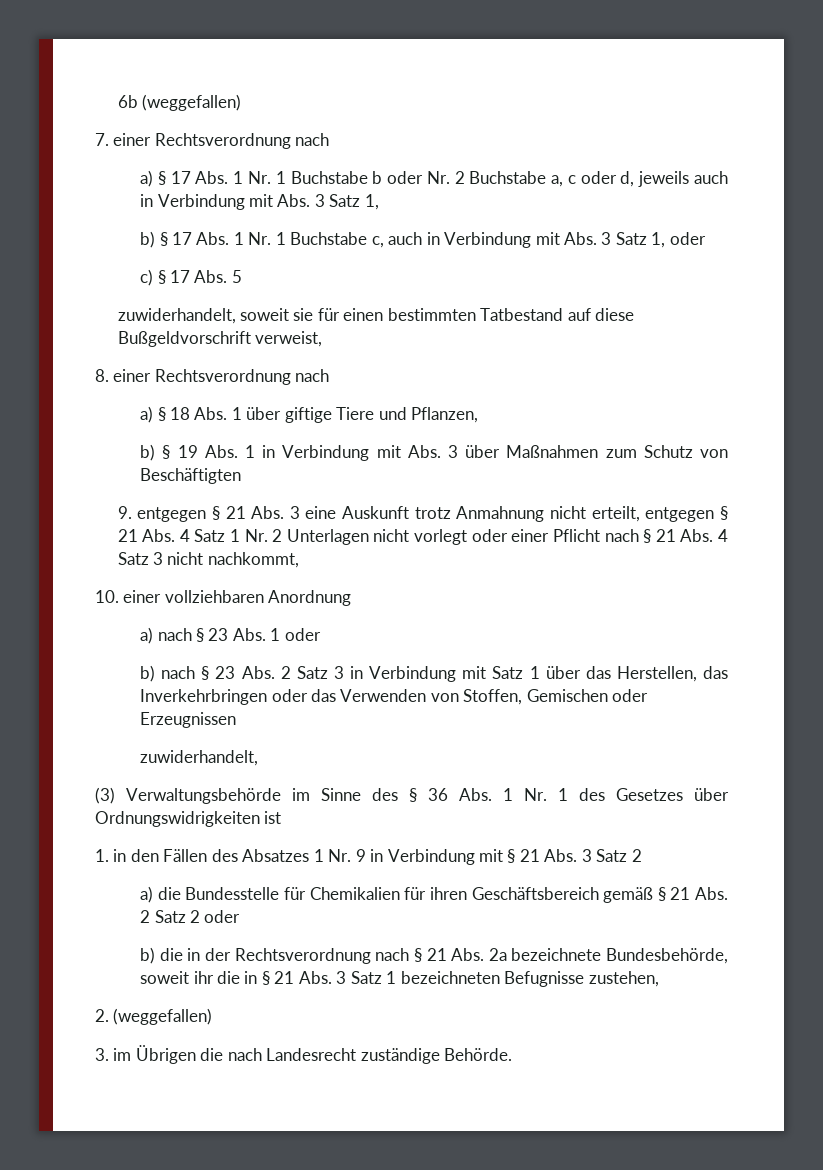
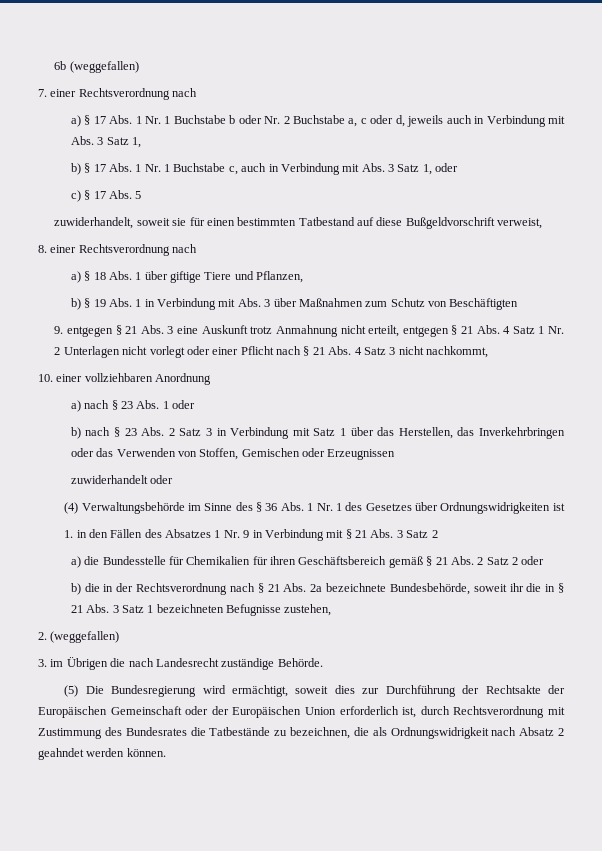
  b) nach § 23 Abs. 2 Satz 3 in Verbindung mit Satz 1 über das Herstellen, das Inverkehrbringen oder das Verwenden von Stoffen, Gemischen oder Erzeugnissen
- zuwiderhandelt,
- (3) Verwaltungsbehörde im Sinne des § 36 Abs. 1 Nr. 1 des Gesetzes über Ordnungswidrigkeiten ist
+ zuwiderhandelt oder
+ (4) Verwaltungsbehörde im Sinne des § 36 Abs. 1 Nr. 1 des Gesetzes über Ordnungswidrigkeiten ist
+ (5) Die Bundesregierung wird ermächtigt, soweit dies zur Durchführung der Rechtsakte der Europäischen Gemeinschaft oder der Europäischen Union erforderlich ist, durch Rechtsverordnung mit Zustimmung des Bundesrates die Tatbestände zu bezeichnen, die als Ordnungswidrigkeit nach Absatz 2 geahndet werden können.

